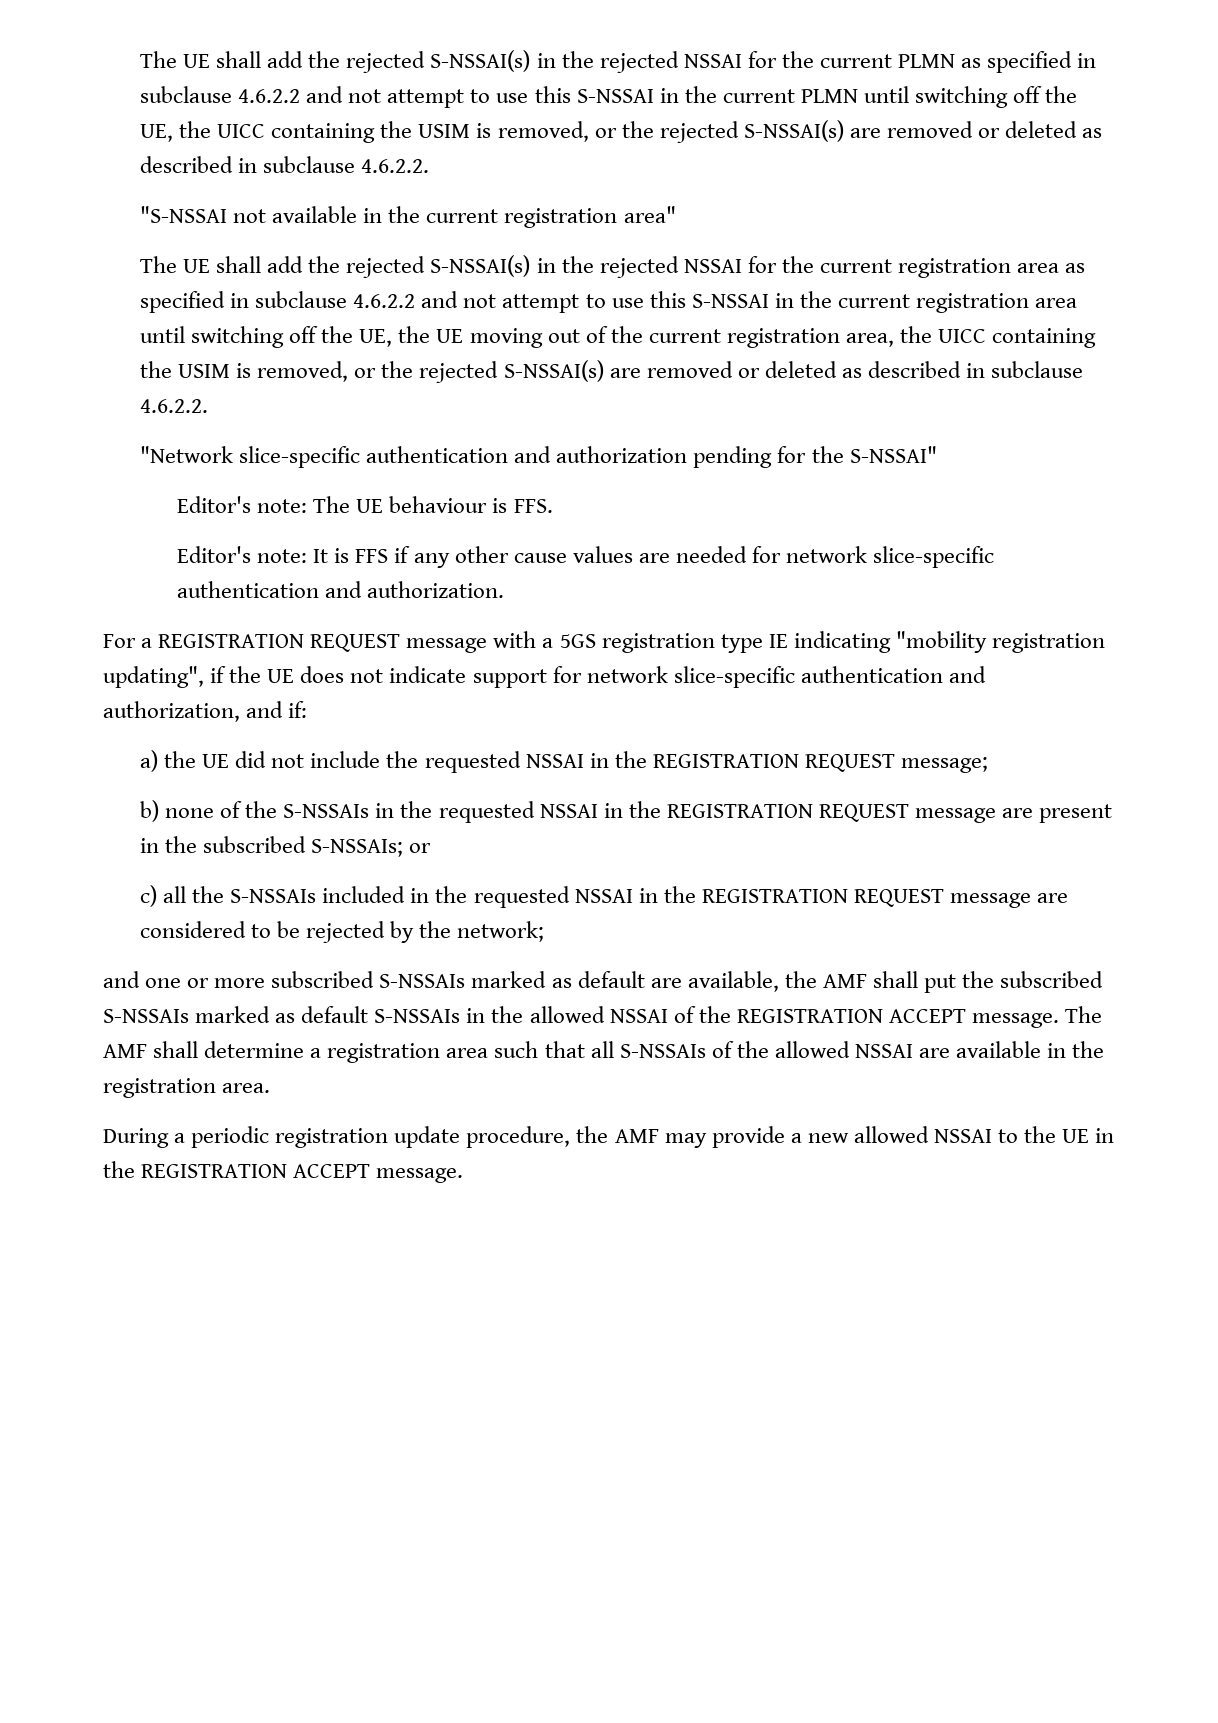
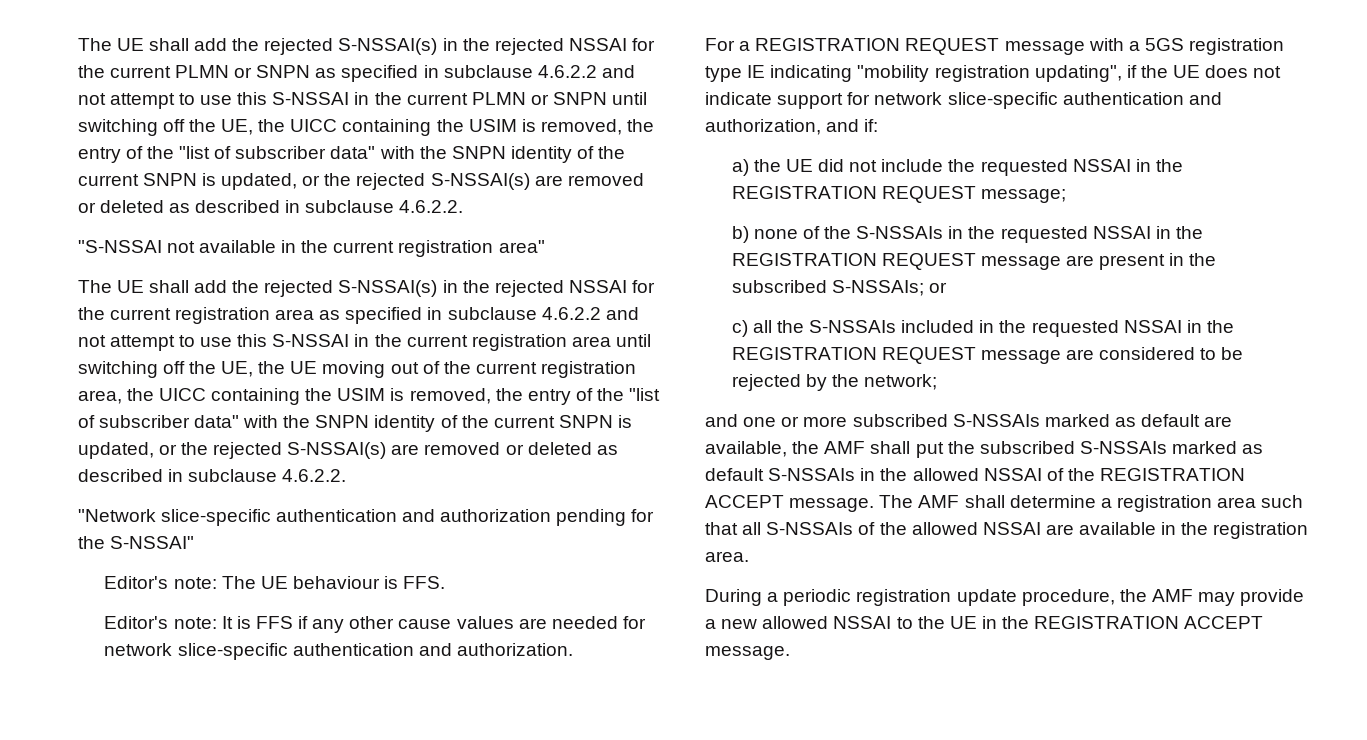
- The UE shall add the rejected S-NSSAI(s) in the rejected NSSAI for the current PLMN as specified in subclause 4.6.2.2 and not attempt to use this S-NSSAI in the current PLMN until switching off the UE, the UICC containing the USIM is removed, or the rejected S-NSSAI(s) are removed or deleted as described in subclause 4.6.2.2.
+ The UE shall add the rejected S-NSSAI(s) in the rejected NSSAI for the current PLMN or SNPN as specified in subclause 4.6.2.2 and not attempt to use this S-NSSAI in the current PLMN or SNPN until switching off the UE, the UICC containing the USIM is removed, the entry of the "list of subscriber data" with the SNPN identity of the current SNPN is updated, or the rejected S-NSSAI(s) are removed or deleted as described in subclause 4.6.2.2.
- The UE shall add the rejected S-NSSAI(s) in the rejected NSSAI for the current registration area as specified in subclause 4.6.2.2 and not attempt to use this S-NSSAI in the current registration area until switching off the UE, the UE moving out of the current registration area, the UICC containing the USIM is removed, or the rejected S-NSSAI(s) are removed or deleted as described in subclause 4.6.2.2.
+ The UE shall add the rejected S-NSSAI(s) in the rejected NSSAI for the current registration area as specified in subclause 4.6.2.2 and not attempt to use this S-NSSAI in the current registration area until switching off the UE, the UE moving out of the current registration area, the UICC containing the USIM is removed, the entry of the "list of subscriber data" with the SNPN identity of the current SNPN is updated, or the rejected S-NSSAI(s) are removed or deleted as described in subclause 4.6.2.2.

